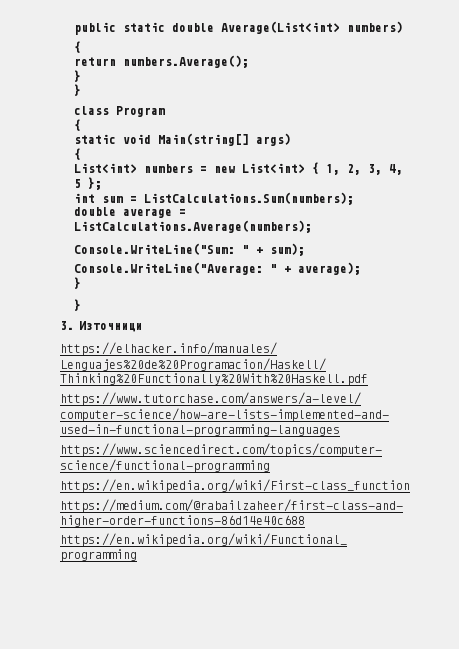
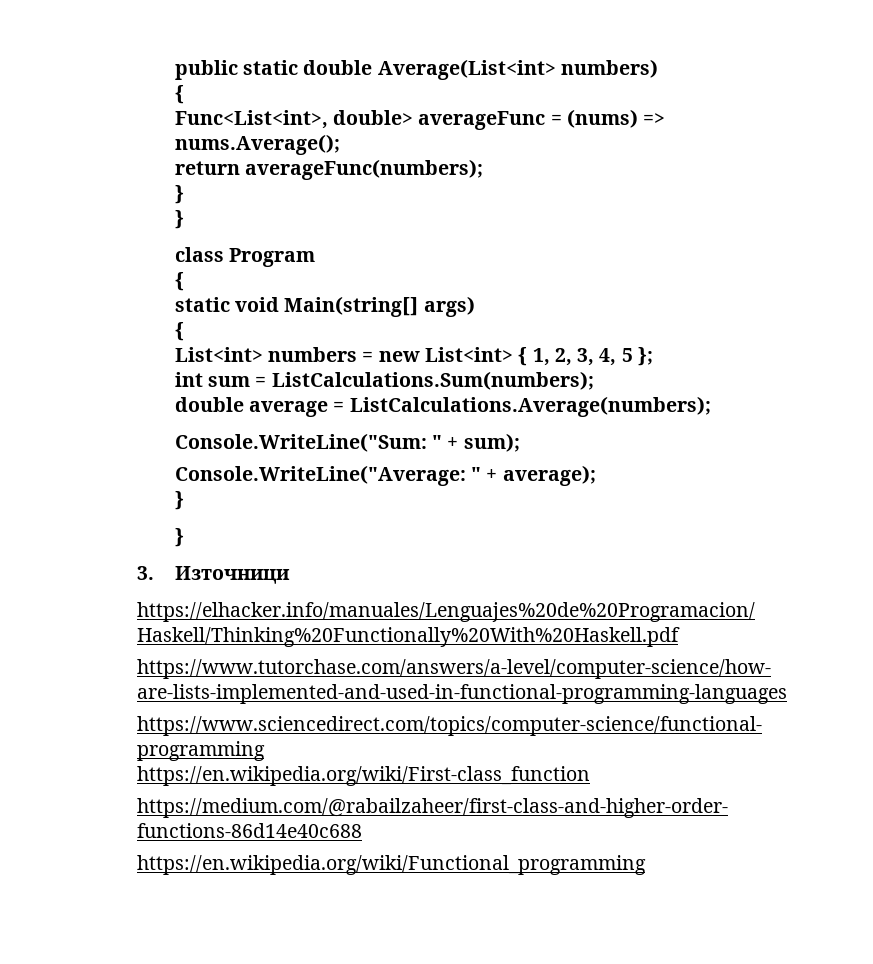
+ Func<List<int>, double> averageFunc = (nums) => nums.Average();
- return numbers.Average();
+ return averageFunc(numbers);

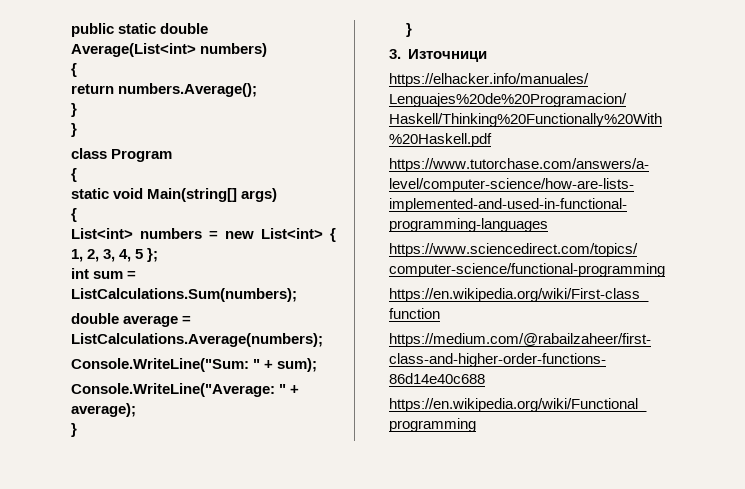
- Func<List<int>, double> averageFunc = (nums) => nums.Average();
- return averageFunc(numbers);
+ return numbers.Average();

